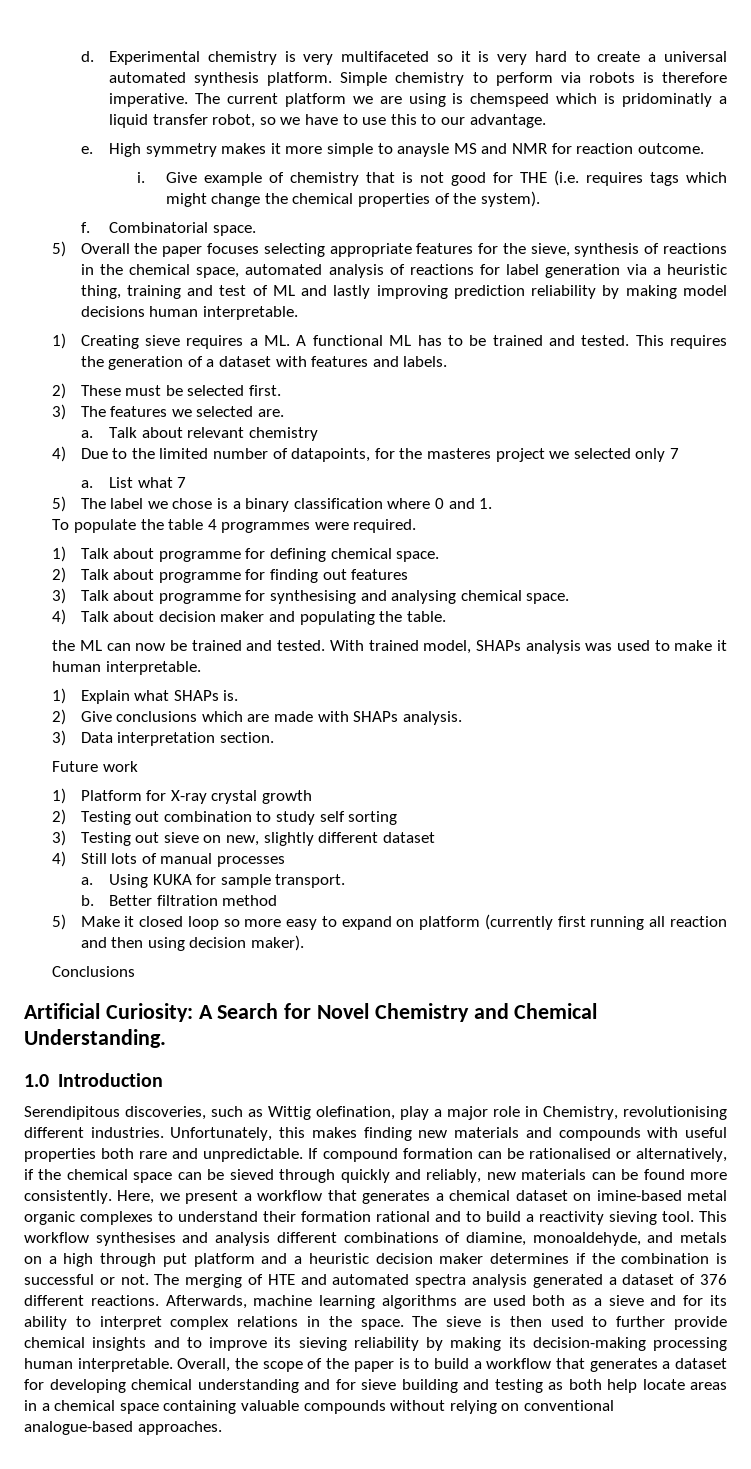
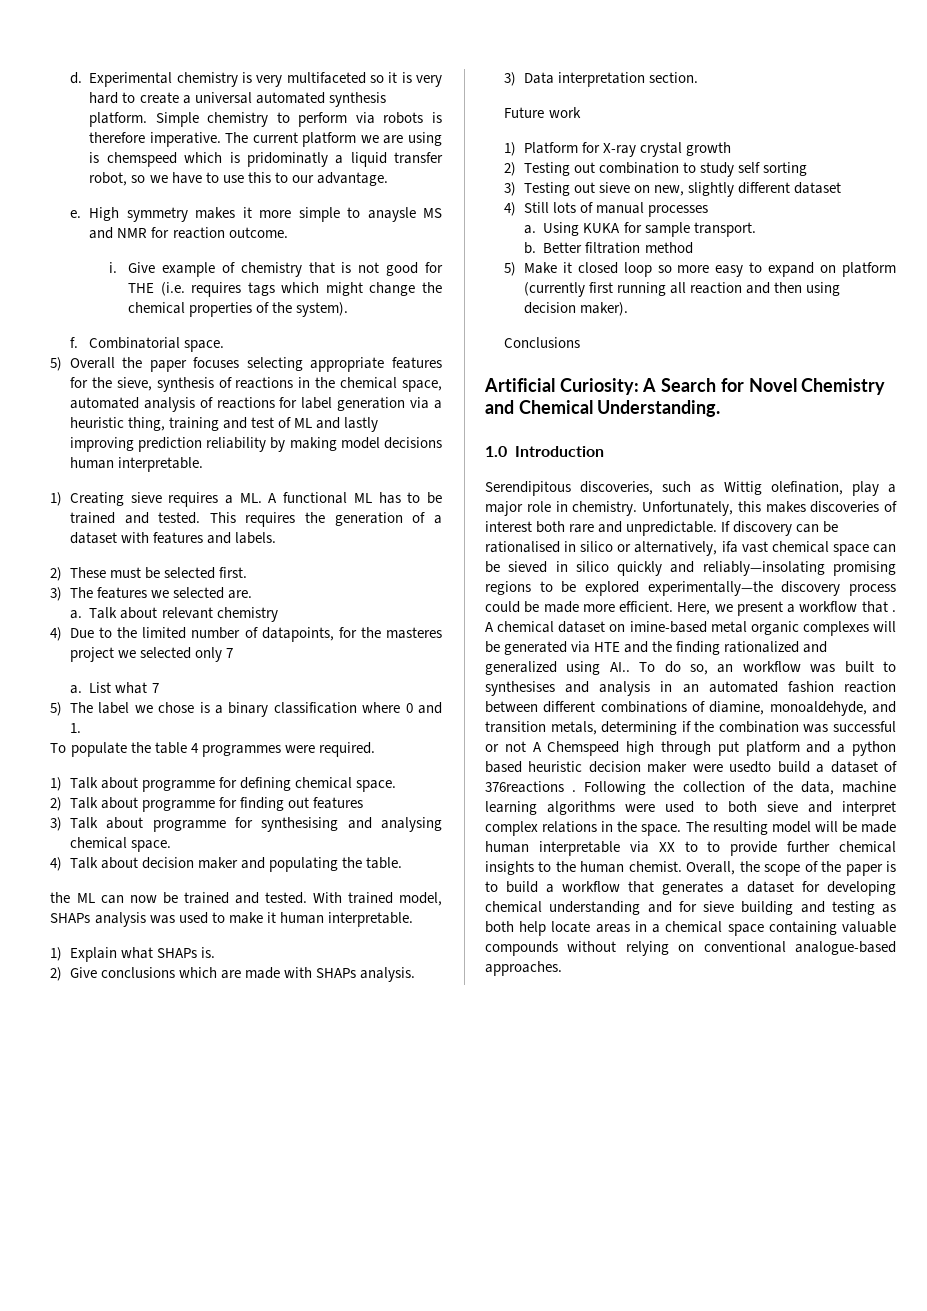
- Serendipitous discoveries, such as Wittig olefination, play a major role in Chemistry, revolutionising different industries. Unfortunately, this makes finding new materials and compounds with useful properties both rare and unpredictable.
+ Serendipitous discoveries, such as Wittig olefination, play a major role in chemistry. Unfortunately, this makes discoveries of interest both rare and unpredictable.
- If compound formation can be rationalised or alternatively, if the chemical space can be sieved through quickly and reliably, new materials can be found more consistently.
+ If discovery can be rationalised in silico or alternatively, ifa vast chemical space can be sieved in silico quickly and reliably—insolating promising regions to be explored experimentally—the discovery process could be made more efficient.
- Here, we present a workflow that generates a chemical dataset on imine-based metal organic complexes to understand their formation rational and to build a reactivity sieving tool. This workflow synthesises and analysis different combinations of diamine, monoaldehyde, and metals on a high through put platform and a heuristic decision maker determines if the combination is successful or not. The merging of HTE and automated spectra analysis generated a dataset of 376 different reactions. Afterwards, machine learning algorithms are used both as a sieve and for its ability to interpret complex relations in the space.
+ Here, we present a workflow that . A chemical dataset on imine-based metal organic complexes will be generated via HTE and the finding rationalized and generalized using AI.. To do so, an workflow was built to synthesises and analysis in an automated fashion reaction between different combinations of diamine, monoaldehyde, and transition metals, determining if the combination was successful or not A Chemspeed high through put platform and a python based heuristic decision maker were usedto build a dataset of 376reactions . Following the collection of the data, machine learning algorithms were used to both sieve and interpret complex relations in the space.
- The sieve is then used to further provide chemical insights and to improve its sieving reliability by making its decision-making processing human interpretable.
+ The resulting model will be made human interpretable via XX to to provide further chemical insights to the human chemist.

